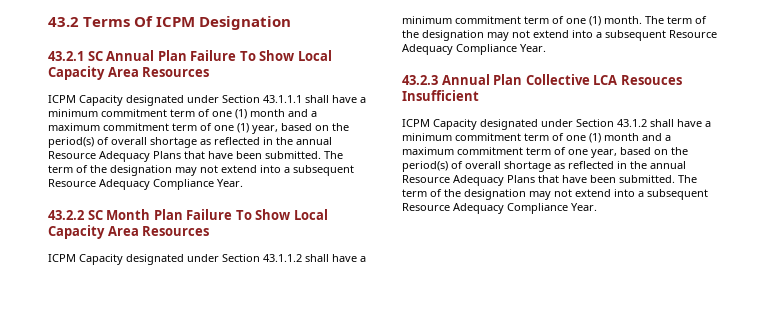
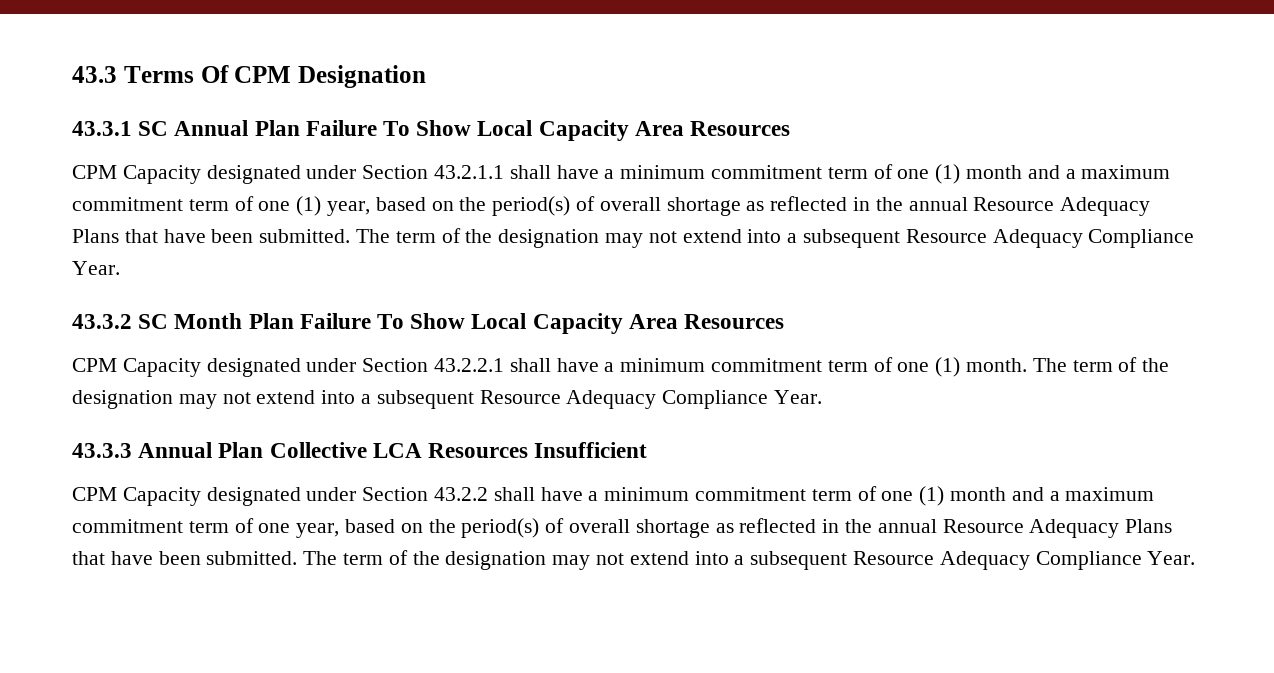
- 43.2 Terms Of ICPM Designation
+ 43.3 Terms Of CPM Designation
- 43.2.1 SC Annual Plan Failure To Show Local Capacity Area Resources
+ 43.3.1 SC Annual Plan Failure To Show Local Capacity Area Resources
- ICPM Capacity designated under Section 43.1.1.1 shall have a minimum commitment term of one (1) month and a maximum commitment term of one (1) year, based on the period(s) of overall shortage as reflected in the annual Resource Adequacy Plans that have been submitted.
+ CPM Capacity designated under Section 43.2.1.1 shall have a minimum commitment term of one (1) month and a maximum commitment term of one (1) year, based on the period(s) of overall shortage as reflected in the annual Resource Adequacy Plans that have been submitted.
- 43.2.2 SC Month Plan Failure To Show Local Capacity Area Resources
+ 43.3.2 SC Month Plan Failure To Show Local Capacity Area Resources
- ICPM Capacity designated under Section 43.1.1.2 shall have a minimum commitment term of one (1) month.
+ CPM Capacity designated under Section 43.2.2.1 shall have a minimum commitment term of one (1) month.
- 43.2.3 Annual Plan Collective LCA Resouces Insufficient
+ 43.3.3 Annual Plan Collective LCA Resources Insufficient
- ICPM Capacity designated under Section 43.1.2 shall have a minimum commitment term of one (1) month and a maximum commitment term of one year, based on the period(s) of overall shortage as reflected in the annual Resource Adequacy Plans that have been submitted.
+ CPM Capacity designated under Section 43.2.2 shall have a minimum commitment term of one (1) month and a maximum commitment term of one year, based on the period(s) of overall shortage as reflected in the annual Resource Adequacy Plans that have been submitted.

